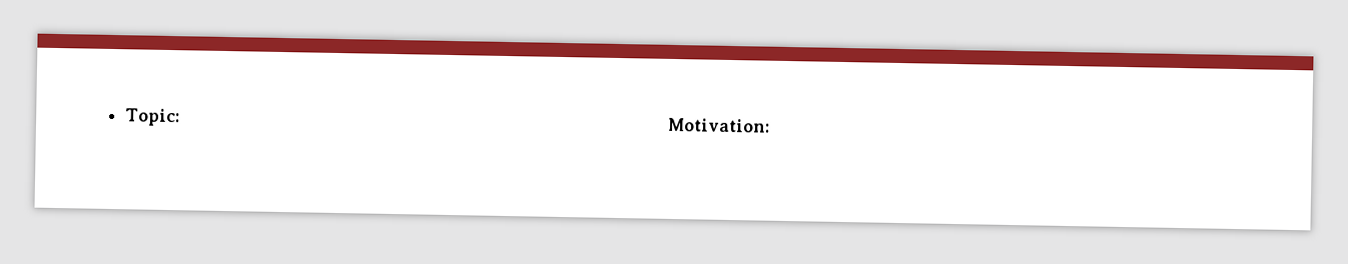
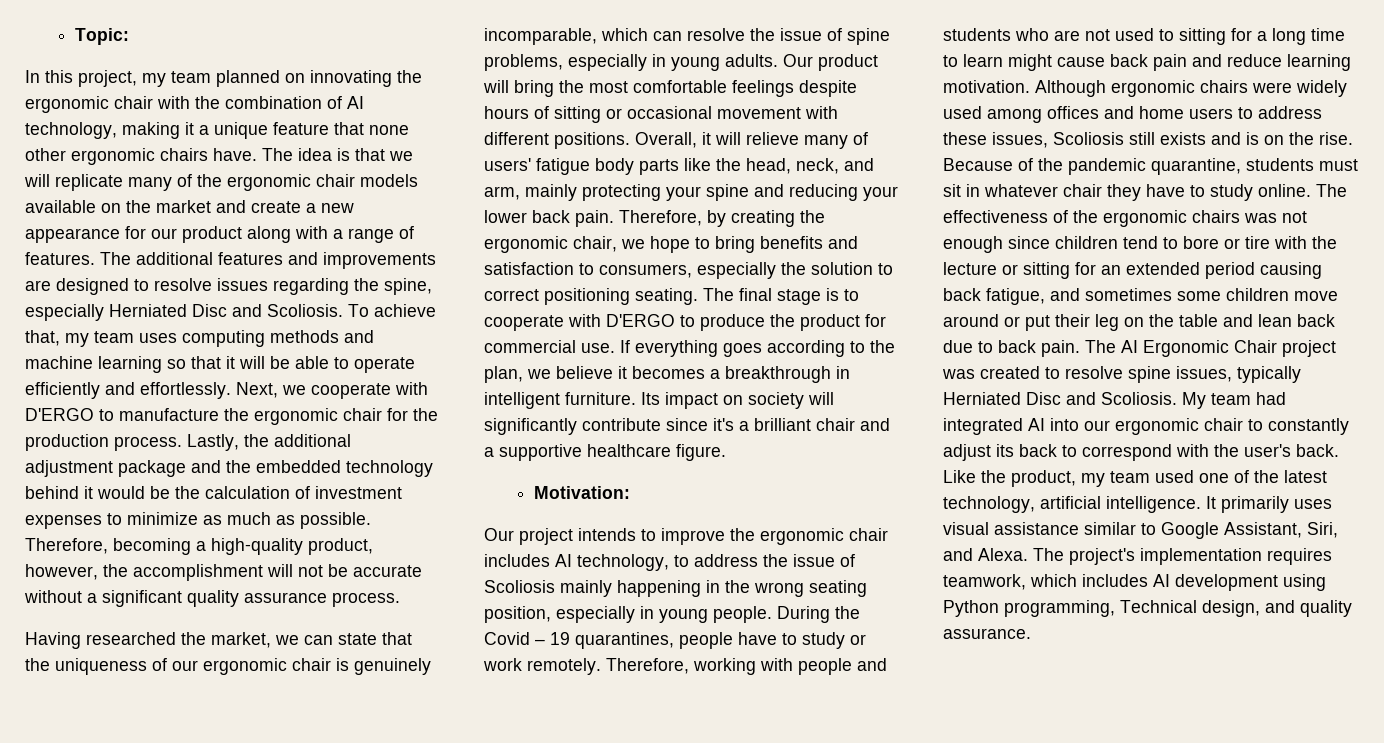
+ In this project, my team planned on innovating the ergonomic chair with the combination of AI technology, making it a unique feature that none other ergonomic chairs have. The idea is that we will replicate many of the ergonomic chair models available on the market and create a new appearance for our product along with a range of features. The additional features and improvements are designed to resolve issues regarding the spine, especially Herniated Disc and Scoliosis. To achieve that, my team uses computing methods and machine learning so that it will be able to operate efficiently and effortlessly. Next, we cooperate with D'ERGO to manufacture the ergonomic chair for the production process. Lastly, the additional adjustment package and the embedded technology behind it would be the calculation of investment expenses to minimize as much as possible. Therefore, becoming a high-quality product, however, the accomplishment will not be accurate without a significant quality assurance process.
+ Having researched the market, we can state that the uniqueness of our ergonomic chair is genuinely incomparable, which can resolve the issue of spine problems, especially in young adults. Our product will bring the most comfortable feelings despite hours of sitting or occasional movement with different positions. Overall, it will relieve many of users' fatigue body parts like the head, neck, and arm, mainly protecting your spine and reducing your lower back pain. Therefore, by creating the ergonomic chair, we hope to bring benefits and satisfaction to consumers, especially the solution to correct positioning seating. The final stage is to cooperate with D'ERGO to produce the product for commercial use. If everything goes according to the plan, we believe it becomes a breakthrough in intelligent furniture. Its impact on society will significantly contribute since it's a brilliant chair and a supportive healthcare figure.
  Motivation:
+ Our project intends to improve the ergonomic chair includes AI technology, to address the issue of Scoliosis mainly happening in the wrong seating position, especially in young people. During the Covid – 19 quarantines, people have to study or work remotely. Therefore, working with people and students who are not used to sitting for a long time to learn might cause back pain and reduce learning motivation. Although ergonomic chairs were widely used among offices and home users to address these issues, Scoliosis still exists and is on the rise. Because of the pandemic quarantine, students must sit in whatever chair they have to study online. The effectiveness of the ergonomic chairs was not enough since children tend to bore or tire with the lecture or sitting for an extended period causing back fatigue, and sometimes some children move around or put their leg on the table and lean back due to back pain. The AI Ergonomic Chair project was created to resolve spine issues, typically Herniated Disc and Scoliosis. My team had integrated AI into our ergonomic chair to constantly adjust its back to correspond with the user's back. Like the product, my team used one of the latest technology, artificial intelligence. It primarily uses visual assistance similar to Google Assistant, Siri, and Alexa. The project's implementation requires teamwork, which includes AI development using Python programming, Technical design, and quality assurance.

